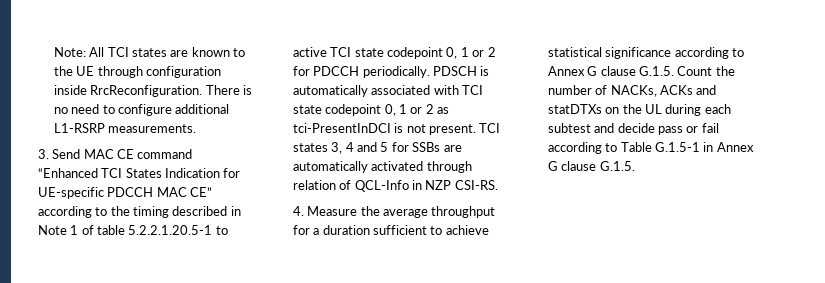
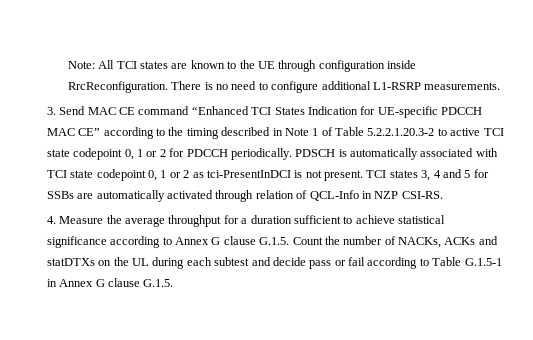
- 3. Send MAC CE command “Enhanced TCI States Indication for UE-specific PDCCH MAC CE” according to the timing described in Note 1 of table 5.2.2.1.20.5-1 to active TCI state codepoint 0, 1 or 2 for PDCCH periodically.
+ 3. Send MAC CE command “Enhanced TCI States Indication for UE-specific PDCCH MAC CE” according to the timing described in Note 1 of Table 5.2.2.1.20.3-2 to active TCI state codepoint 0, 1 or 2 for PDCCH periodically.

